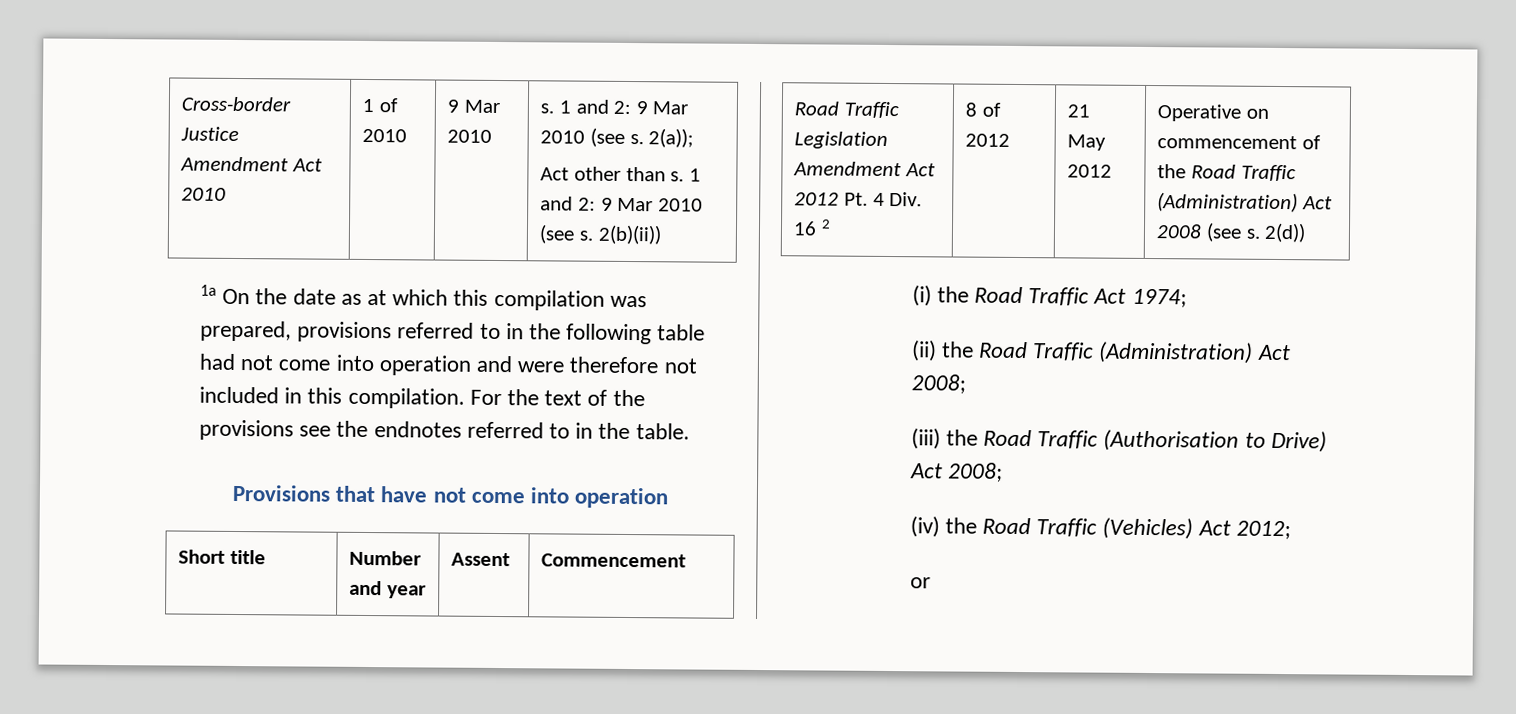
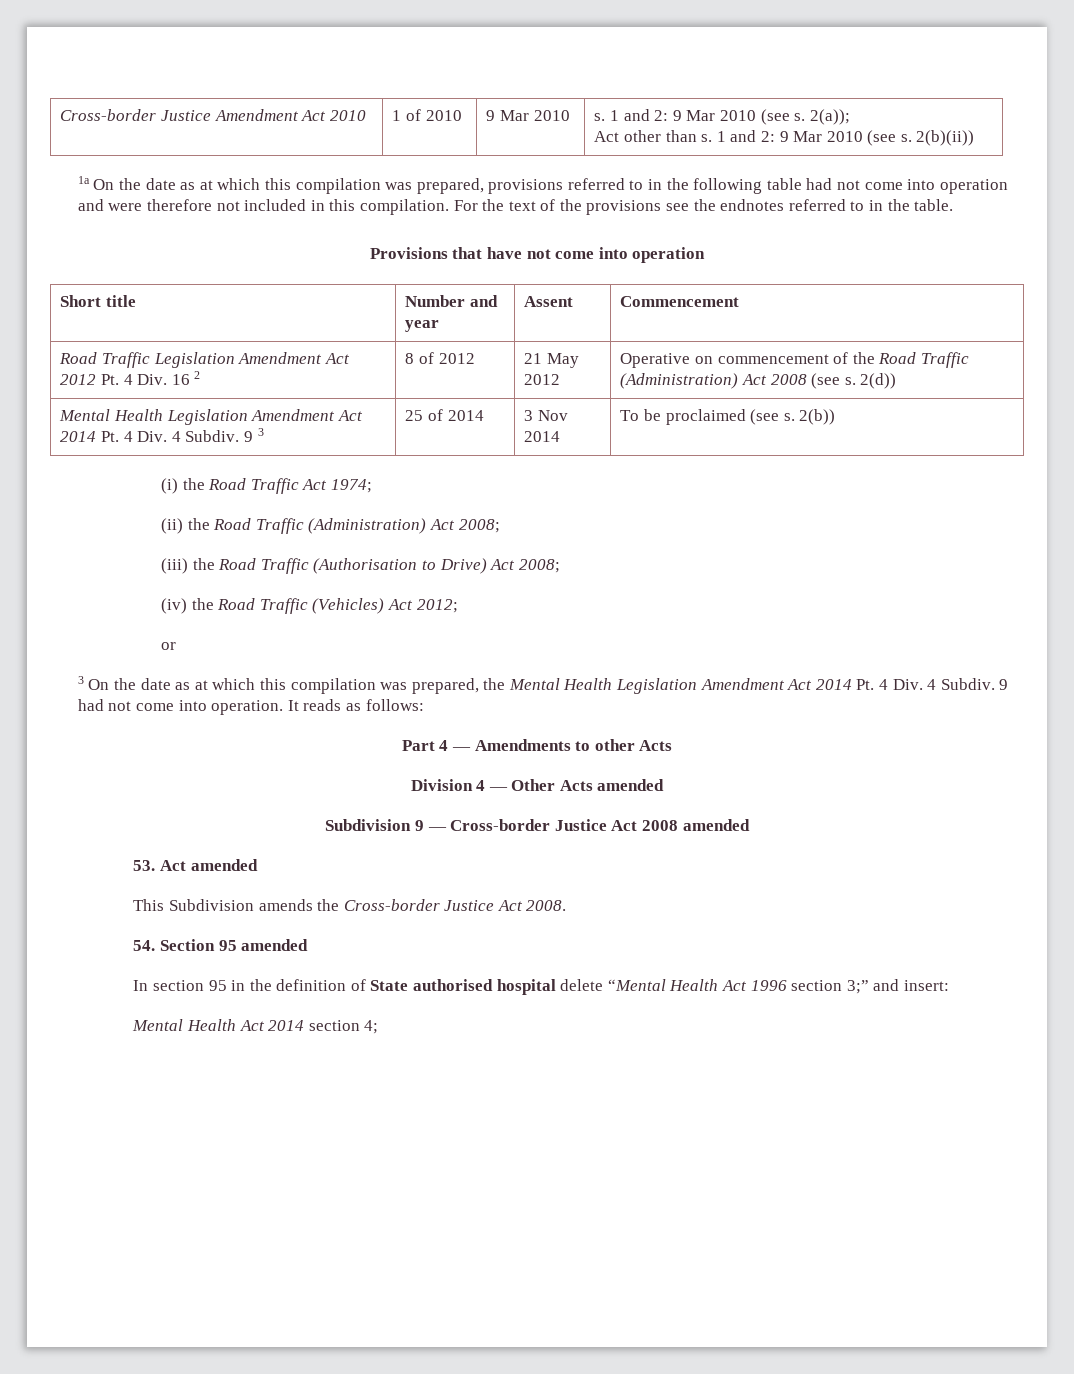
+ Mental Health Legislation Amendment Act 2014 Pt. 4 Div. 4 Subdiv. 9 3 | 25 of 2014 | 3 Nov 2014 | To be proclaimed (see s. 2(b))
+ 3 On the date as at which this compilation was prepared, the Mental Health Legislation Amendment Act 2014 Pt. 4 Div. 4 Subdiv. 9 had not come into operation. It reads as follows:
+ Part 4 — Amendments to other Acts
+ Division 4 — Other Acts amended
+ Subdivision 9 — Cross-border Justice Act 2008 amended
+ 53. Act amended
+ This Subdivision amends the Cross-border Justice Act 2008.
+ 54. Section 95 amended
+ In section 95 in the definition of State authorised hospital delete “Mental Health Act 1996 section 3;” and insert:
+ Mental Health Act 2014 section 4;

